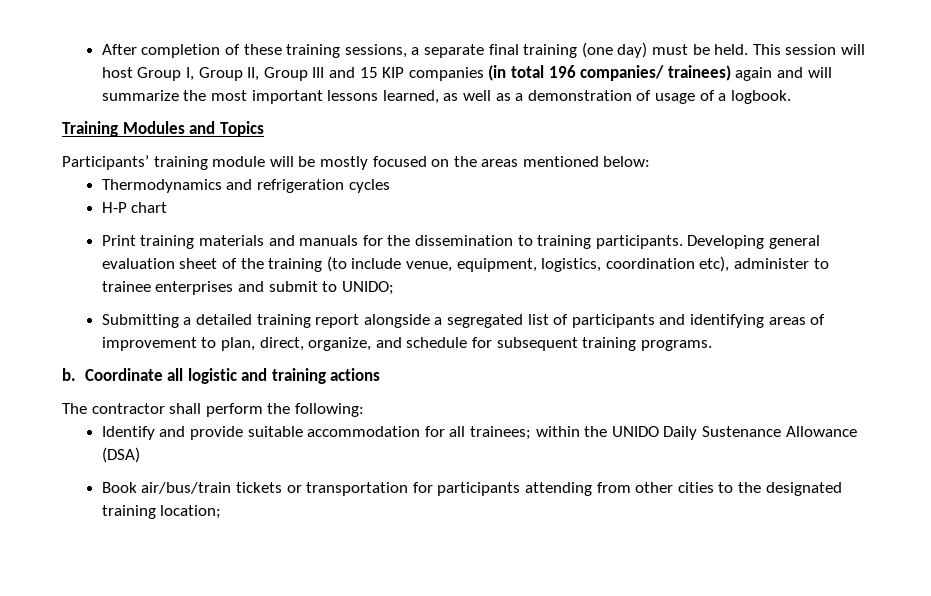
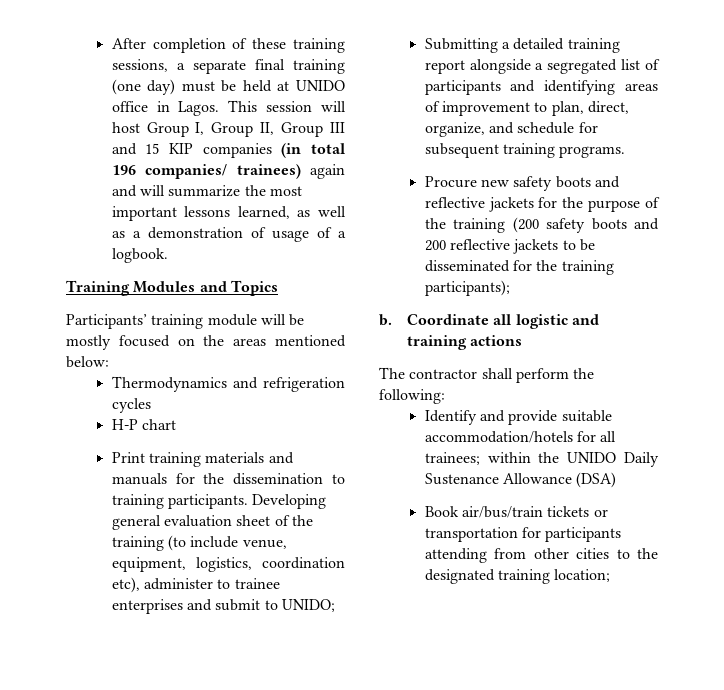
- After completion of these training sessions, a separate final training (one day) must be held.
+ After completion of these training sessions, a separate final training (one day) must be held at UNIDO office in Lagos.
+ Procure new safety boots and reflective jackets for the purpose of the training (200 safety boots and 200 reflective jackets to be disseminated for the training participants);
- Identify and provide suitable accommodation for all trainees; within the UNIDO Daily Sustenance Allowance (DSA)
+ Identify and provide suitable accommodation/hotels for all trainees; within the UNIDO Daily Sustenance Allowance (DSA)

